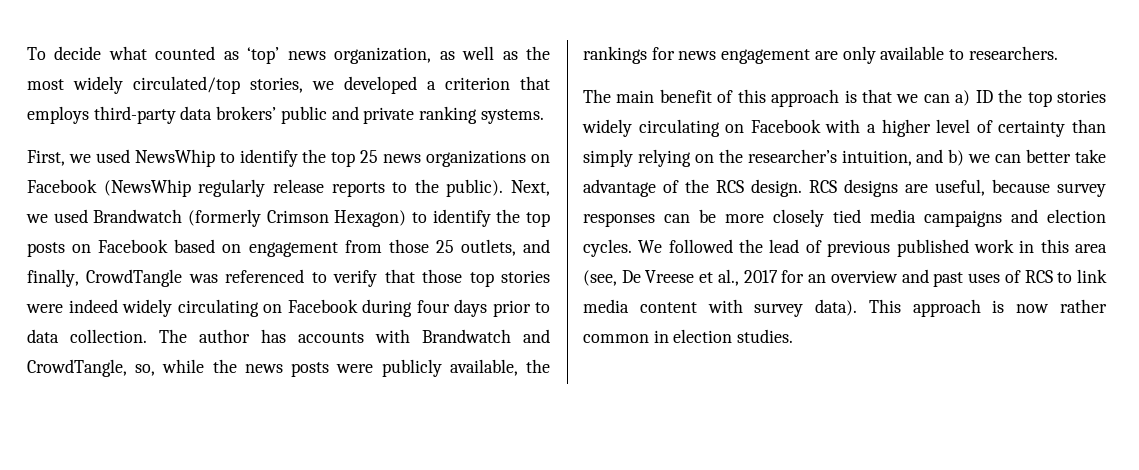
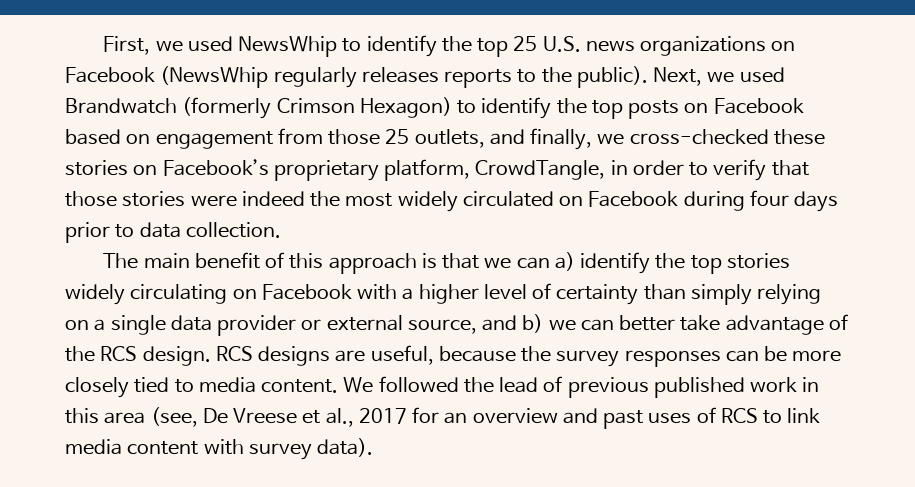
- To decide what counted as ‘top’ news organization, as well as the most widely circulated/top stories, we developed a criterion that employs third-party data brokers’ public and private ranking systems.
- First, we used NewsWhip to identify the top 25 news organizations on Facebook (NewsWhip regularly release reports to the public).
+ First, we used NewsWhip to identify the top 25 U.S. news organizations on Facebook (NewsWhip regularly releases reports to the public).
- Next, we used Brandwatch (formerly Crimson Hexagon) to identify the top posts on Facebook based on engagement from those 25 outlets, and finally, CrowdTangle was referenced to verify that those top stories were indeed widely circulating on Facebook during four days prior to data collection. The author has accounts with Brandwatch and CrowdTangle, so, while the news posts were publicly available, the rankings for news engagement are only available to researchers.
+ Next, we used Brandwatch (formerly Crimson Hexagon) to identify the top posts on Facebook based on engagement from those 25 outlets, and finally, we cross-checked these stories on Facebook’s proprietary platform, CrowdTangle, in order to verify that those stories were indeed the most widely circulated on Facebook during four days prior to data collection.
- The main benefit of this approach is that we can a) ID the top stories widely circulating on Facebook with a higher level of certainty than simply relying on the researcher’s intuition, and b) we can better take advantage of the RCS design.
+ The main benefit of this approach is that we can a) identify the top stories widely circulating on Facebook with a higher level of certainty than simply relying on a single data provider or external source, and b) we can better take advantage of the RCS design.
- RCS designs are useful, because survey responses can be more closely tied media campaigns and election cycles.
+ RCS designs are useful, because the survey responses can be more closely tied to media content.
- This approach is now rather common in election studies.

